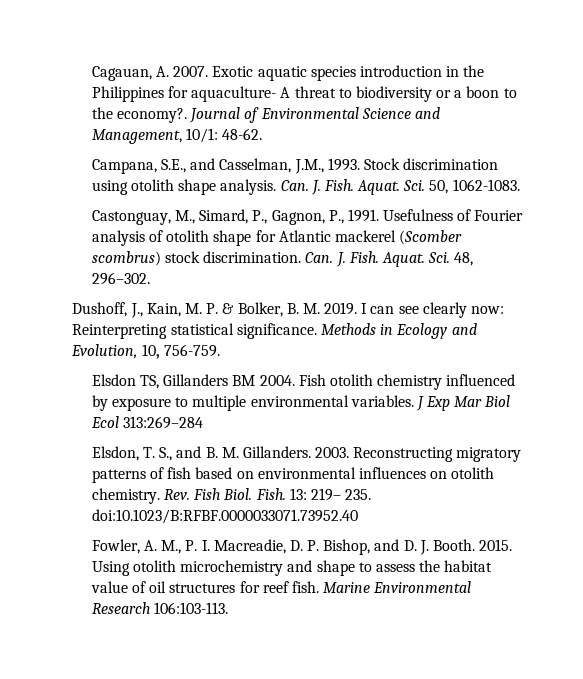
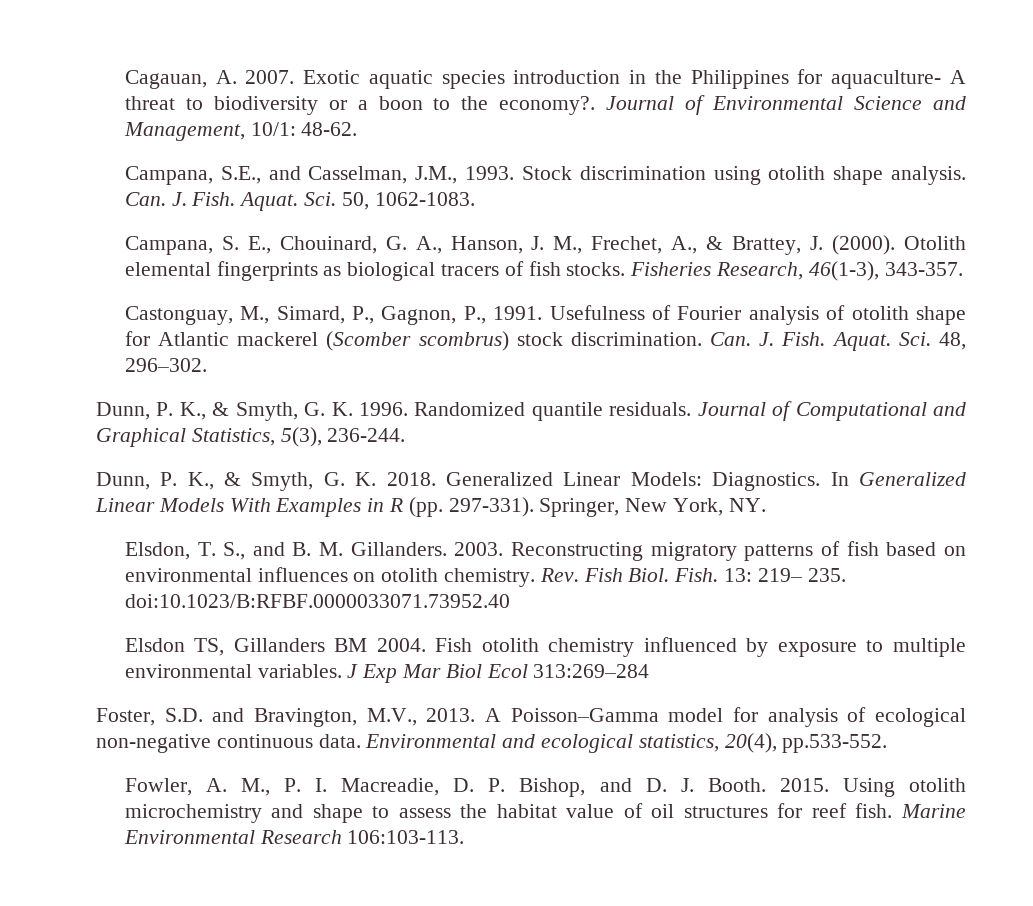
+ Campana, S. E., Chouinard, G. A., Hanson, J. M., Frechet, A., & Brattey, J. (2000). Otolith elemental fingerprints as biological tracers of fish stocks. Fisheries Research, 46(1-3), 343-357.
- Dushoff, J., Kain, M. P. & Bolker, B. M. 2019. I can see clearly now: Reinterpreting statistical significance. Methods in Ecology and Evolution, 10, 756-759.
- Elsdon TS, Gillanders BM 2004. Fish otolith chemistry influenced by exposure to multiple environmental variables. J Exp Mar Biol Ecol 313:269–284
+ Dunn, P. K., & Smyth, G. K. 1996. Randomized quantile residuals. Journal of Computational and Graphical Statistics, 5(3), 236-244.
+ Dunn, P. K., & Smyth, G. K. 2018. Generalized Linear Models: Diagnostics. In Generalized Linear Models With Examples in R (pp. 297-331). Springer, New York, NY.
+ Elsdon TS, Gillanders BM 2004. Fish otolith chemistry influenced by exposure to multiple environmental variables. J Exp Mar Biol Ecol 313:269–284
+ Foster, S.D. and Bravington, M.V., 2013. A Poisson–Gamma model for analysis of ecological non-negative continuous data. Environmental and ecological statistics, 20(4), pp.533-552.

